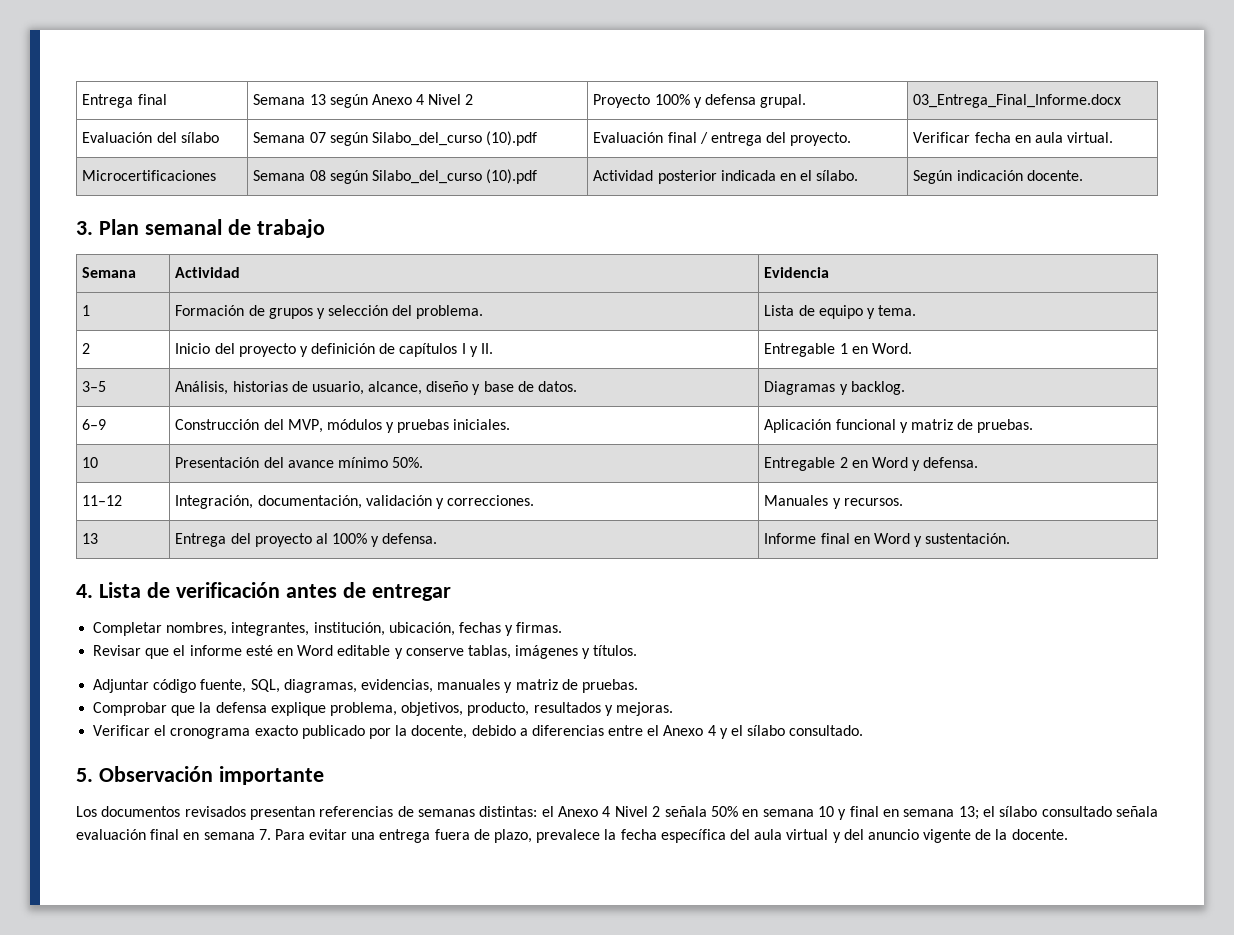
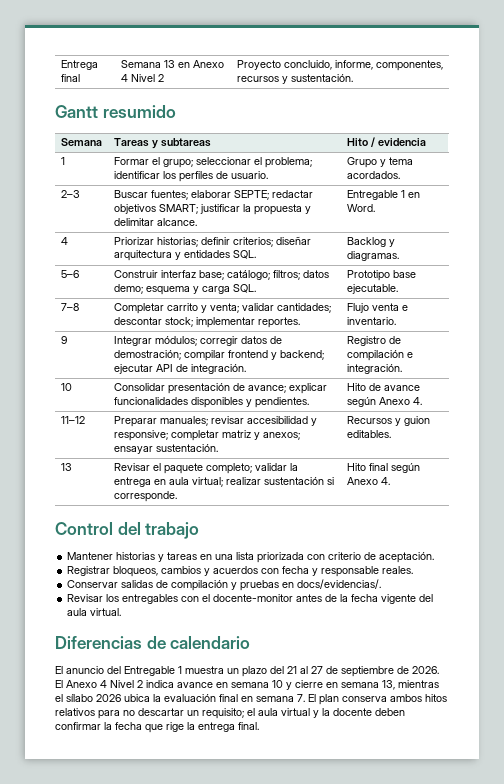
- Entrega final | Semana 13 según Anexo 4 Nivel 2 | Proyecto 100% y defensa grupal. | 03_Entrega_Final_Informe.docx
- Evaluación del sílabo | Semana 07 según Silabo_del_curso (10).pdf | Evaluación final / entrega del proyecto. | Verificar fecha en aula virtual.
- Microcertificaciones | Semana 08 según Silabo_del_curso (10).pdf | Actividad posterior indicada en el sílabo. | Según indicación docente.
- 3. Plan semanal de trabajo
- Semana | Actividad | Evidencia
- 1 | Formación de grupos y selección del problema. | Lista de equipo y tema.
- 2 | Inicio del proyecto y definición de capítulos I y II. | Entregable 1 en Word.
- 3–5 | Análisis, historias de usuario, alcance, diseño y base de datos. | Diagramas y backlog.
- 6–9 | Construcción del MVP, módulos y pruebas iniciales. | Aplicación funcional y matriz de pruebas.
- 10 | Presentación del avance mínimo 50%. | Entregable 2 en Word y defensa.
- 11–12 | Integración, documentación, validación y correcciones. | Manuales y recursos.
- 13 | Entrega del proyecto al 100% y defensa. | Informe final en Word y sustentación.
- 4. Lista de verificación antes de entregar
- Completar nombres, integrantes, institución, ubicación, fechas y firmas.
- Revisar que el informe esté en Word editable y conserve tablas, imágenes y títulos.
- Adjuntar código fuente, SQL, diagramas, evidencias, manuales y matriz de pruebas.
- Comprobar que la defensa explique problema, objetivos, producto, resultados y mejoras.
- Verificar el cronograma exacto publicado por la docente, debido a diferencias entre el Anexo 4 y el sílabo consultado.
- 5. Observación importante
- Los documentos revisados presentan referencias de semanas distintas: el Anexo 4 Nivel 2 señala 50% en semana 10 y final en semana 13; el sílabo consultado señala evaluación final en semana 7. Para evitar una entrega fuera de plazo, prevalece la fecha específica del aula virtual y del anuncio vigente de la docente.
+ Entrega final | Semana 13 en Anexo 4 Nivel 2 | Proyecto concluido, informe, componentes, recursos y sustentación.
+ Gantt resumido
+ Semana | Tareas y subtareas | Hito / evidencia
+ 1 | Formar el grupo; seleccionar el problema; identificar los perfiles de usuario. | Grupo y tema acordados.
+ 2–3 | Buscar fuentes; elaborar SEPTE; redactar objetivos SMART; justificar la propuesta y delimitar alcance. | Entregable 1 en Word.
+ 4 | Priorizar historias; definir criterios; diseñar arquitectura y entidades SQL. | Backlog y diagramas.
+ 5–6 | Construir interfaz base; catálogo; filtros; datos demo; esquema y carga SQL. | Prototipo base ejecutable.
+ 7–8 | Completar carrito y venta; validar cantidades; descontar stock; implementar reportes. | Flujo venta e inventario.
+ 9 | Integrar módulos; corregir datos de demostración; compilar frontend y backend; ejecutar API de integración. | Registro de compilación e integración.
+ 10 | Consolidar presentación de avance; explicar funcionalidades disponibles y pendientes. | Hito de avance según Anexo 4.
+ 11–12 | Preparar manuales; revisar accesibilidad y responsive; completar matriz y anexos; ensayar sustentación. | Recursos y guion editables.
+ 13 | Revisar el paquete completo; validar la entrega en aula virtual; realizar sustentación si corresponde. | Hito final según Anexo 4.
+ Control del trabajo
+ Mantener historias y tareas en una lista priorizada con criterio de aceptación.
+ Registrar bloqueos, cambios y acuerdos con fecha y responsable reales.
+ Conservar salidas de compilación y pruebas en docs/evidencias/.
+ Revisar los entregables con el docente-monitor antes de la fecha vigente del aula virtual.
+ Diferencias de calendario
+ El anuncio del Entregable 1 muestra un plazo del 21 al 27 de septiembre de 2026. El Anexo 4 Nivel 2 indica avance en semana 10 y cierre en semana 13, mientras el sílabo 2026 ubica la evaluación final en semana 7. El plan conserva ambos hitos relativos para no descartar un requisito; el aula virtual y la docente deben confirmar la fecha que rige la entrega final.

